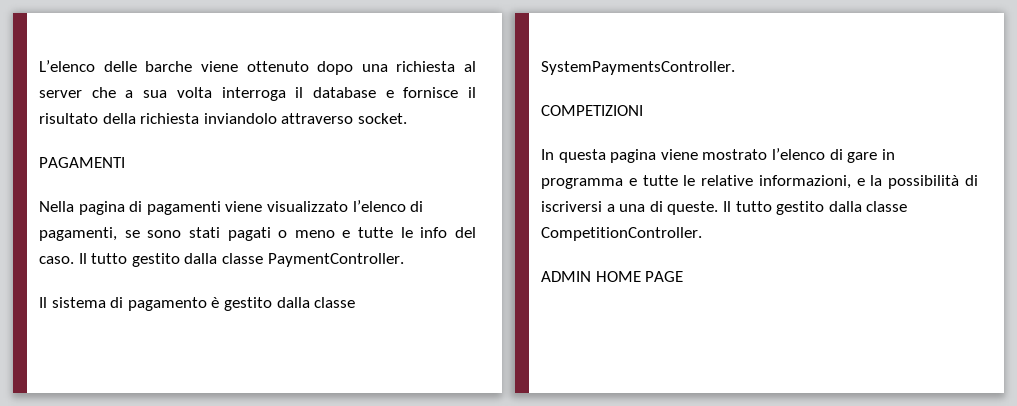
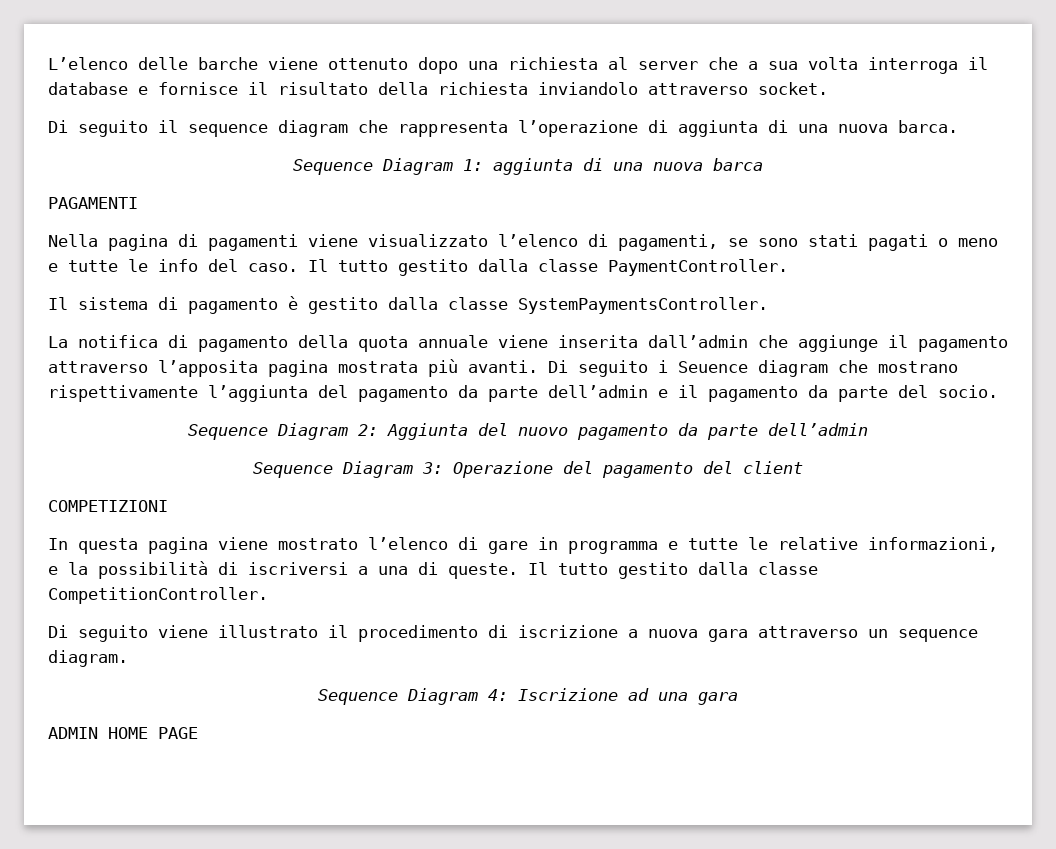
+ Di seguito il sequence diagram che rappresenta l’operazione di aggiunta di una nuova barca.
+ Sequence Diagram 1: aggiunta di una nuova barca
+ La notifica di pagamento della quota annuale viene inserita dall’admin che aggiunge il pagamento attraverso l’apposita pagina mostrata più avanti. Di seguito i Seuence diagram che mostrano rispettivamente l’aggiunta del pagamento da parte dell’admin e il pagamento da parte del socio.
+ Sequence Diagram 2: Aggiunta del nuovo pagamento da parte dell’admin
+ Sequence Diagram 3: Operazione del pagamento del client
+ Di seguito viene illustrato il procedimento di iscrizione a nuova gara attraverso un sequence diagram.
+ Sequence Diagram 4: Iscrizione ad una gara

